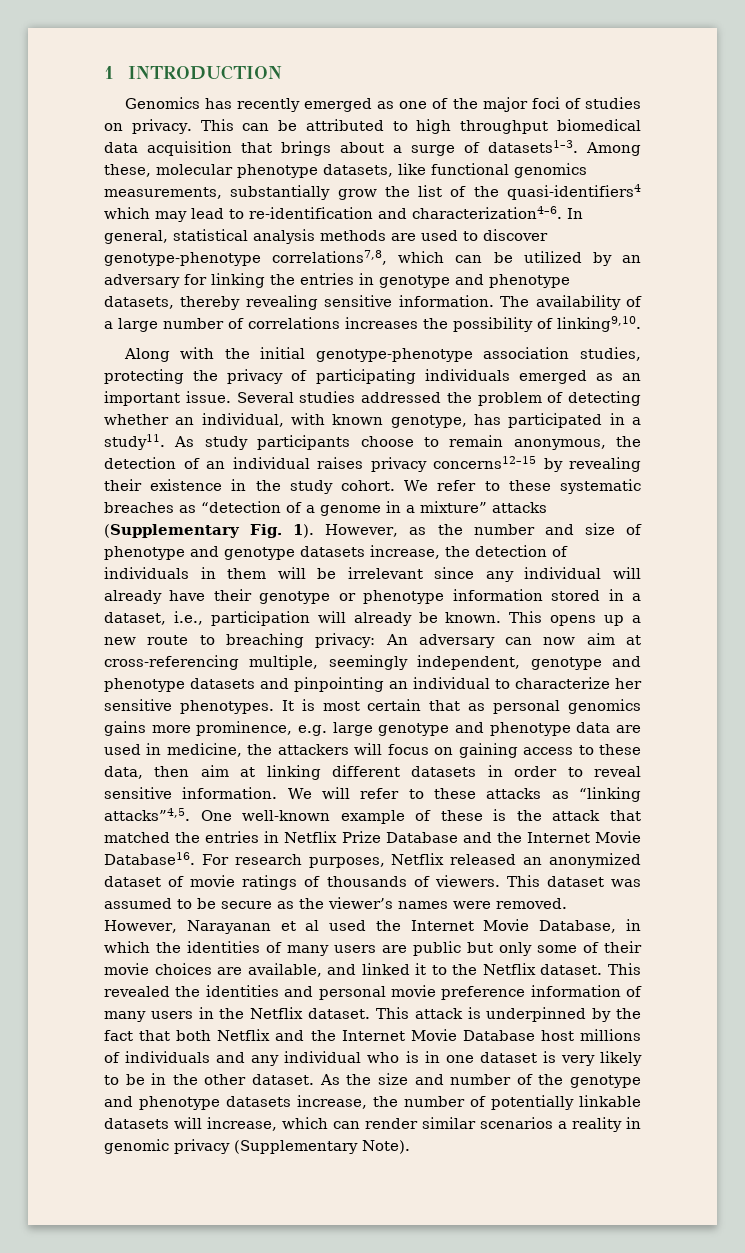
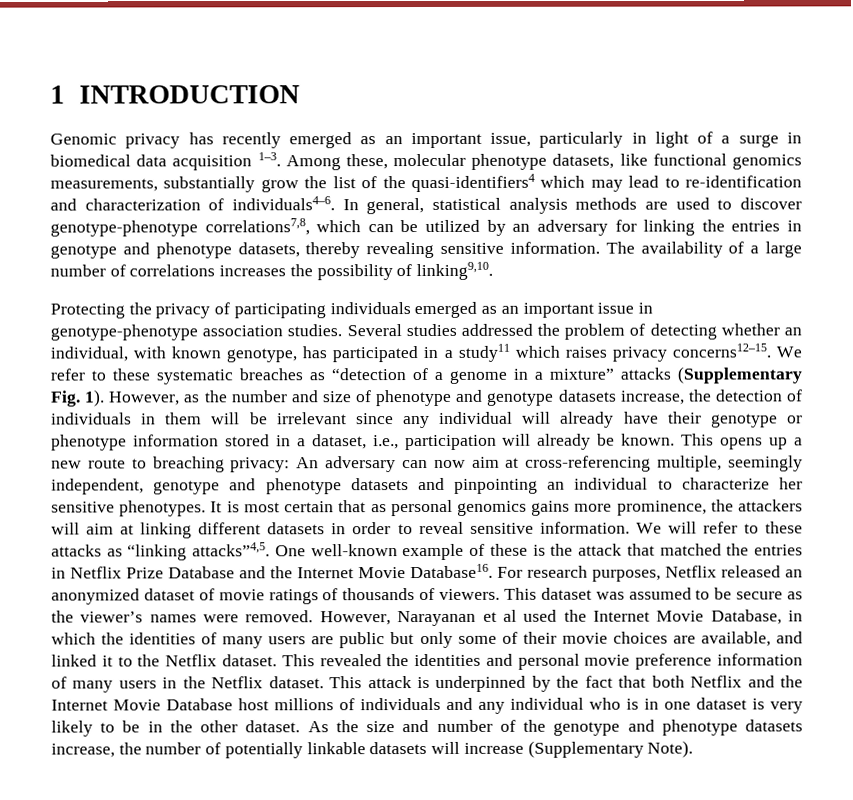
- Genomics has recently emerged as one of the major foci of studies on privacy. This can be attributed to high throughput biomedical data acquisition that brings about a surge of datasets1–3.
+ Genomic privacy has recently emerged as an important issue, particularly in light of a surge in biomedical data acquisition 1–3.
- Among these, molecular phenotype datasets, like functional genomics measurements, substantially grow the list of the quasi-identifiers4 which may lead to re-identification and characterization4–6.
+ Among these, molecular phenotype datasets, like functional genomics measurements, substantially grow the list of the quasi-identifiers4 which may lead to re-identification and characterization of individuals4–6.
- Along with the initial genotype-phenotype association studies, protecting the privacy of participating individuals emerged as an important issue.
+ Protecting the privacy of participating individuals emerged as an important issue in genotype-phenotype association studies.
- Several studies addressed the problem of detecting whether an individual, with known genotype, has participated in a study11. As study participants choose to remain anonymous, the detection of an individual raises privacy concerns12–15 by revealing their existence in the study cohort.
+ Several studies addressed the problem of detecting whether an individual, with known genotype, has participated in a study11 which raises privacy concerns12–15.
- It is most certain that as personal genomics gains more prominence, e.g. large genotype and phenotype data are used in medicine, the attackers will focus on gaining access to these data, then aim at linking different datasets in order to reveal sensitive information.
+ It is most certain that as personal genomics gains more prominence, the attackers will aim at linking different datasets in order to reveal sensitive information.
- As the size and number of the genotype and phenotype datasets increase, the number of potentially linkable datasets will increase, which can render similar scenarios a reality in genomic privacy (Supplementary Note).
+ As the size and number of the genotype and phenotype datasets increase, the number of potentially linkable datasets will increase (Supplementary Note).

